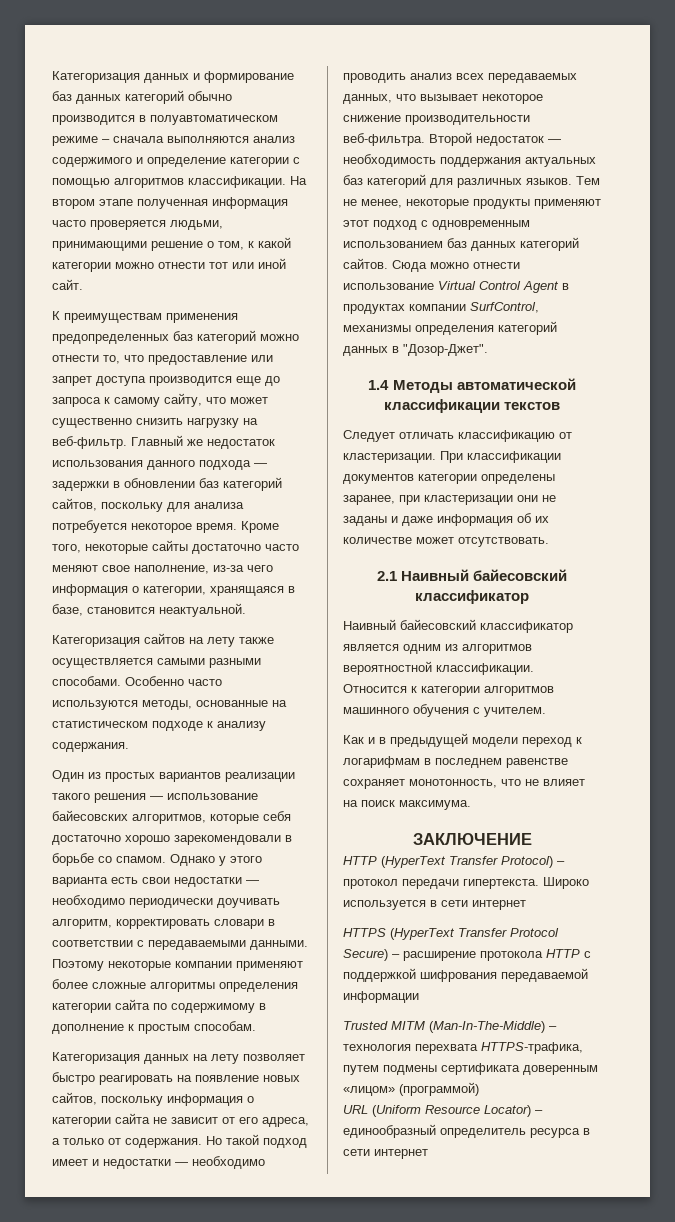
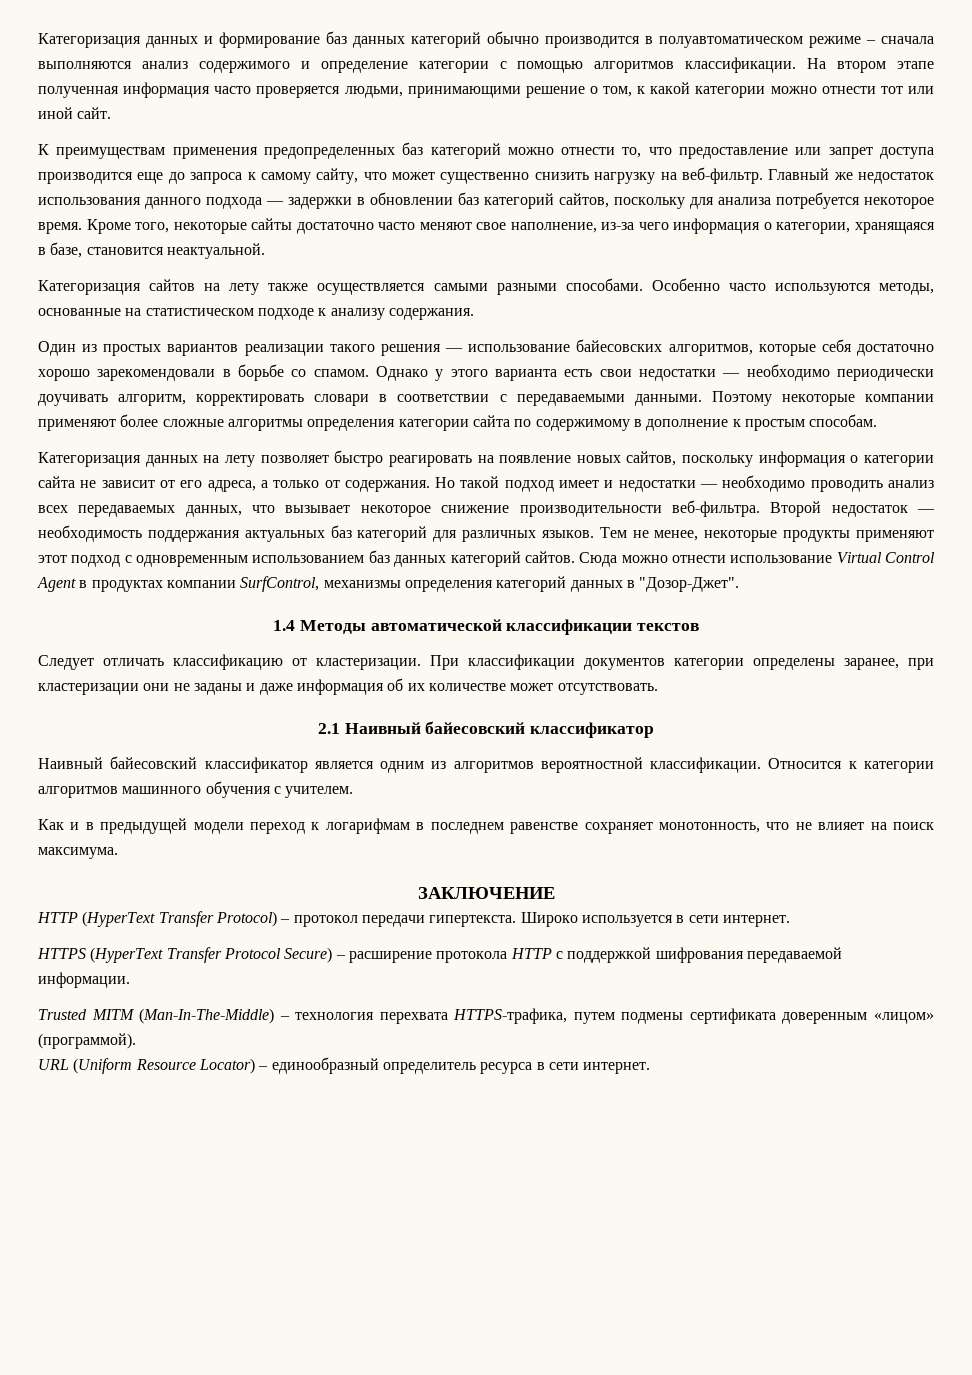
- Широко используется в сети интернет
+ Широко используется в сети интернет.
- HTTPS (HyperText Transfer Protocol Secure) – расширение протокола HTTP с поддержкой шифрования передаваемой информации
+ HTTPS (HyperText Transfer Protocol Secure) – расширение протокола HTTP с поддержкой шифрования передаваемой информации.
- Trusted MITM (Man-In-The-Middle) – технология перехвата HTTPS-трафика, путем подмены сертификата доверенным «лицом» (программой)
+ Trusted MITM (Man-In-The-Middle) – технология перехвата HTTPS-трафика, путем подмены сертификата доверенным «лицом» (программой).
- URL (Uniform Resource Locator) – единообразный определитель ресурса в сети интернет
+ URL (Uniform Resource Locator) – единообразный определитель ресурса в сети интернет.

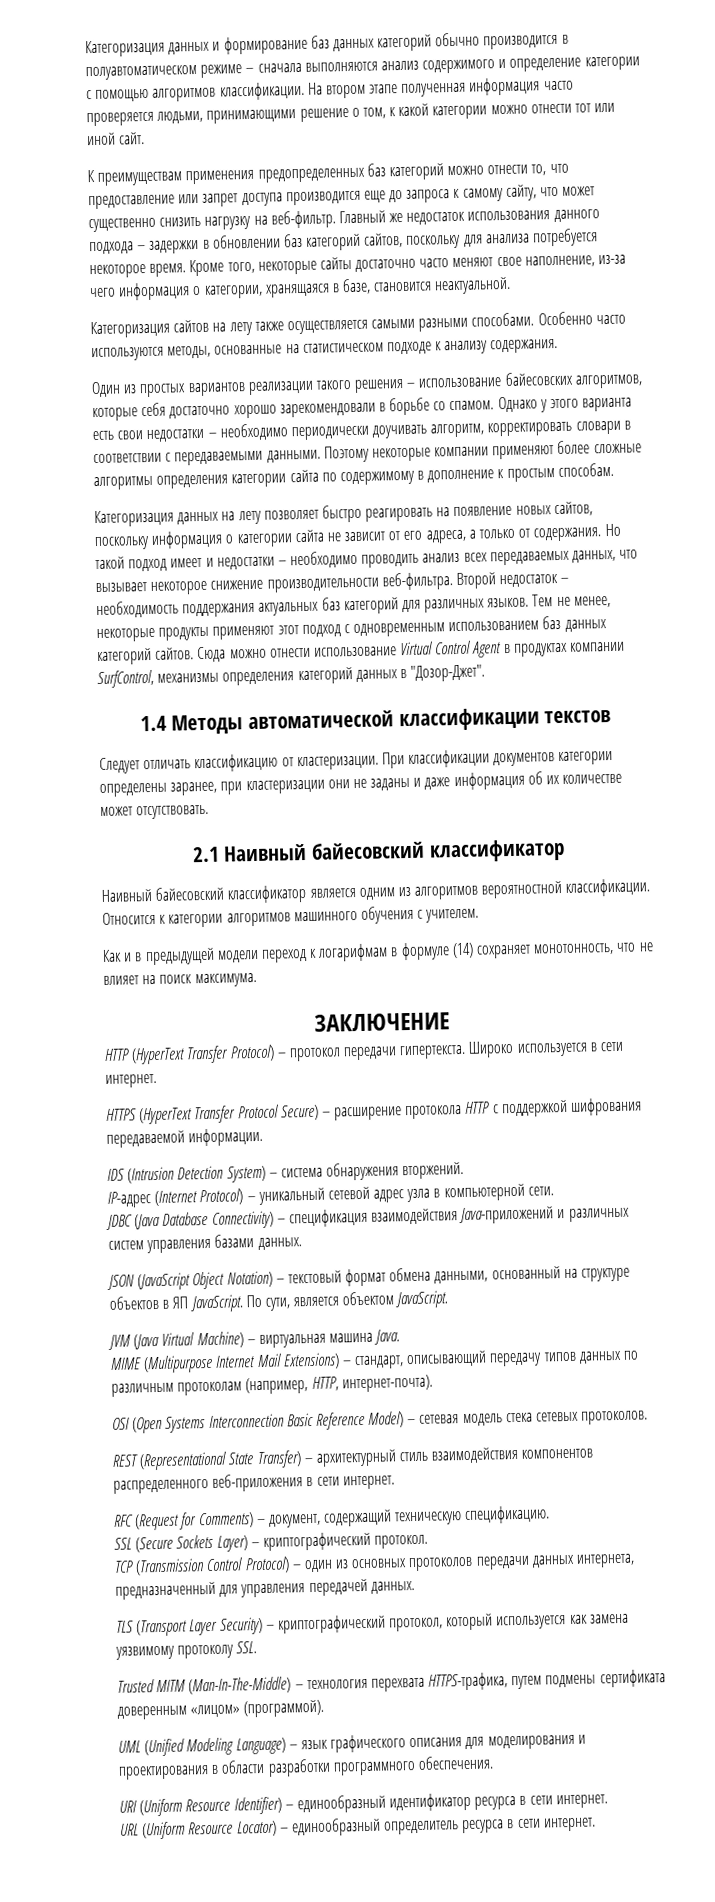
- Главный же недостаток использования данного подхода — задержки в обновлении баз категорий сайтов, поскольку для анализа потребуется некоторое время.
+ Главный же недостаток использования данного подхода – задержки в обновлении баз категорий сайтов, поскольку для анализа потребуется некоторое время.
- Один из простых вариантов реализации такого решения — использование байесовских алгоритмов, которые себя достаточно хорошо зарекомендовали в борьбе со спамом.
+ Один из простых вариантов реализации такого решения – использование байесовских алгоритмов, которые себя достаточно хорошо зарекомендовали в борьбе со спамом.
- Однако у этого варианта есть свои недостатки — необходимо периодически доучивать алгоритм, корректировать словари в соответствии с передаваемыми данными.
+ Однако у этого варианта есть свои недостатки – необходимо периодически доучивать алгоритм, корректировать словари в соответствии с передаваемыми данными.
- Но такой подход имеет и недостатки — необходимо проводить анализ всех передаваемых данных, что вызывает некоторое снижение производительности веб-фильтра.
+ Но такой подход имеет и недостатки – необходимо проводить анализ всех передаваемых данных, что вызывает некоторое снижение производительности веб-фильтра.
- Второй недостаток — необходимость поддержания актуальных баз категорий для различных языков.
+ Второй недостаток – необходимость поддержания актуальных баз категорий для различных языков.
- Как и в предыдущей модели переход к логарифмам в последнем равенстве сохраняет монотонность, что не влияет на поиск максимума.
+ Как и в предыдущей модели переход к логарифмам в формуле (14) сохраняет монотонность, что не влияет на поиск максимума.
+ IDS (Intrusion Detection System) – система обнаружения вторжений.
+ IP-адрес (Internet Protocol) – уникальный сетевой адрес узла в компьютерной сети.
+ JDBC (Java Database Connectivity) – спецификация взаимодействия Java-приложений и различных систем управления базами данных.
+ JSON (JavaScript Object Notation) – текстовый формат обмена данными, основанный на структуре объектов в ЯП JavaScript. По сути, является объектом JavaScript.
+ JVM (Java Virtual Machine) – виртуальная машина Java.
+ MIME (Multipurpose Internet Mail Extensions) – стандарт, описывающий передачу типов данных по различным протоколам (например, HTTP, интернет-почта).
+ OSI (Open Systems Interconnection Basic Reference Model) – сетевая модель стека сетевых протоколов.
+ REST (Representational State Transfer) – архитектурный стиль взаимодействия компонентов распределенного веб-приложения в сети интернет.
+ RFC (Request for Comments) – документ, содержащий техническую спецификацию.
+ SSL (Secure Sockets Layer) – криптографический протокол.
+ TCP (Transmission Control Protocol) – один из основных протоколов передачи данных интернета, предназначенный для управления передачей данных.
+ TLS (Transport Layer Security) – криптографический протокол, который используется как замена уязвимому протоколу SSL.
+ UML (Unified Modeling Language) – язык графического описания для моделирования и проектирования в области разработки программного обеспечения.
+ URI (Uniform Resource Identifier) – единообразный идентификатор ресурса в сети интернет.

